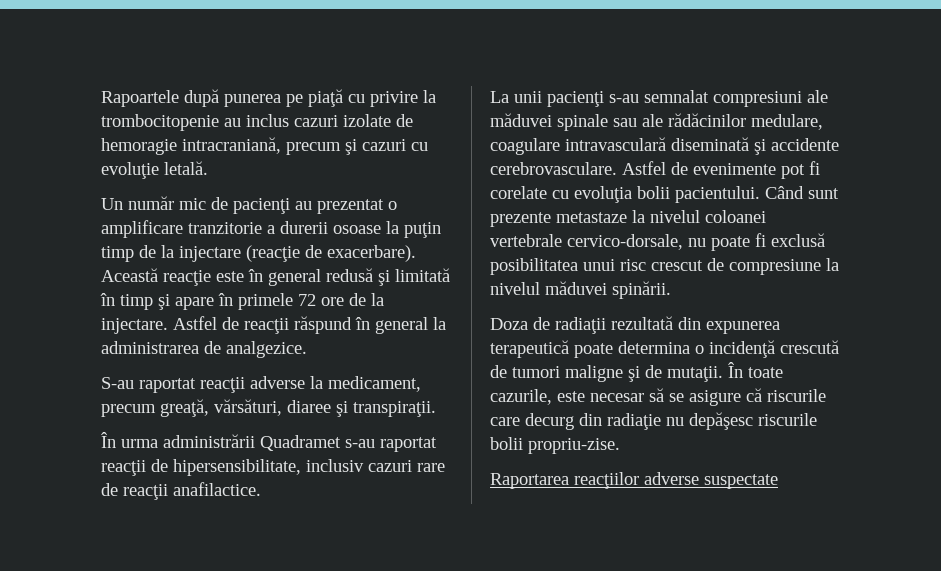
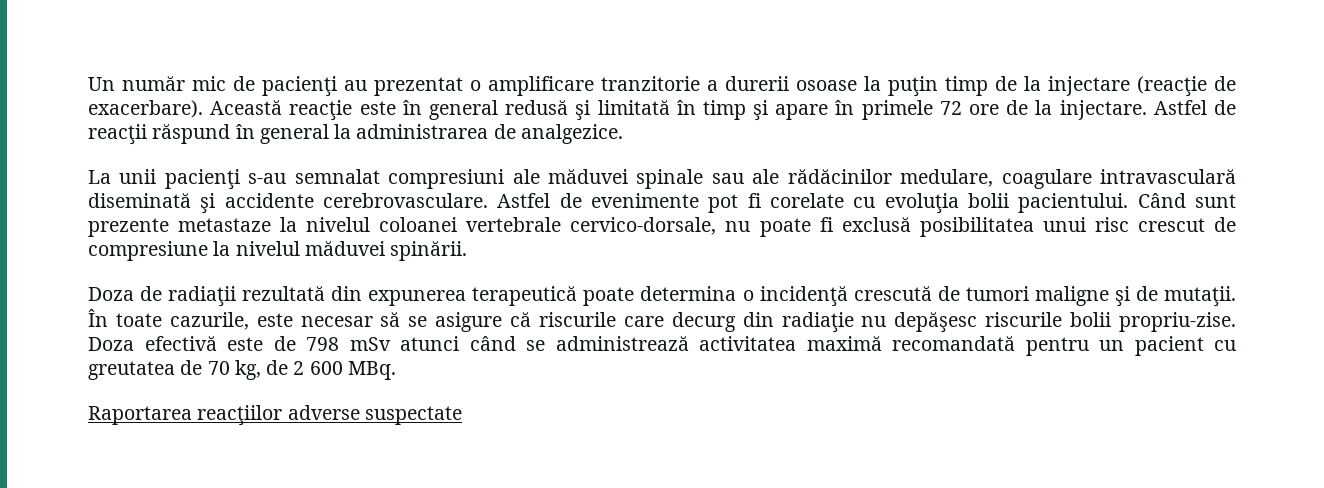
- Rapoartele după punerea pe piaţă cu privire la trombocitopenie au inclus cazuri izolate de hemoragie intracraniană, precum şi cazuri cu evoluţie letală.
- S-au raportat reacţii adverse la medicament, precum greaţă, vărsături, diaree şi transpiraţii.
- În urma administrării Quadramet s-au raportat reacţii de hipersensibilitate, inclusiv cazuri rare de reacţii anafilactice.
+ Doza efectivă este de 798 mSv atunci când se administrează activitatea maximă recomandată pentru un pacient cu greutatea de 70 kg, de 2 600 MBq.

